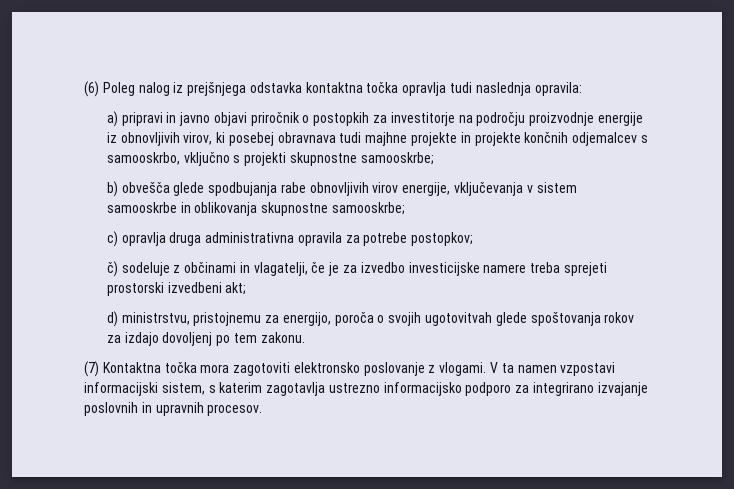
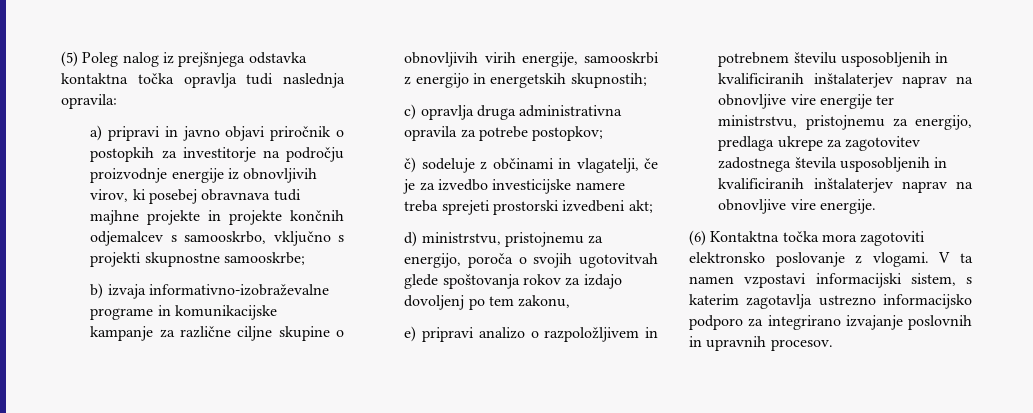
- (6) Poleg nalog iz prejšnjega odstavka kontaktna točka opravlja tudi naslednja opravila:
+ (5) Poleg nalog iz prejšnjega odstavka kontaktna točka opravlja tudi naslednja opravila:
- b) obvešča glede spodbujanja rabe obnovljivih virov energije, vključevanja v sistem samooskrbe in oblikovanja skupnostne samooskrbe;
+ b) izvaja informativno-izobraževalne programe in komunikacijske kampanje za različne ciljne skupine o obnovljivih virih energije, samooskrbi z energijo in energetskih skupnostih;
- d) ministrstvu, pristojnemu za energijo, poroča o svojih ugotovitvah glede spoštovanja rokov za izdajo dovoljenj po tem zakonu.
- (7) Kontaktna točka mora zagotoviti elektronsko poslovanje z vlogami.
+ d) ministrstvu, pristojnemu za energijo, poroča o svojih ugotovitvah glede spoštovanja rokov za izdajo dovoljenj po tem zakonu,
+ e) pripravi analizo o razpoložljivem in potrebnem številu usposobljenih in kvalificiranih inštalaterjev naprav na obnovljive vire energije ter ministrstvu, pristojnemu za energijo, predlaga ukrepe za zagotovitev zadostnega števila usposobljenih in kvalificiranih inštalaterjev naprav na obnovljive vire energije.
+ (6) Kontaktna točka mora zagotoviti elektronsko poslovanje z vlogami.

